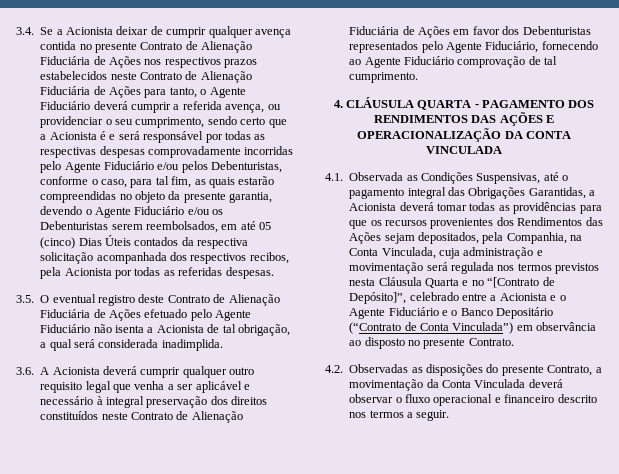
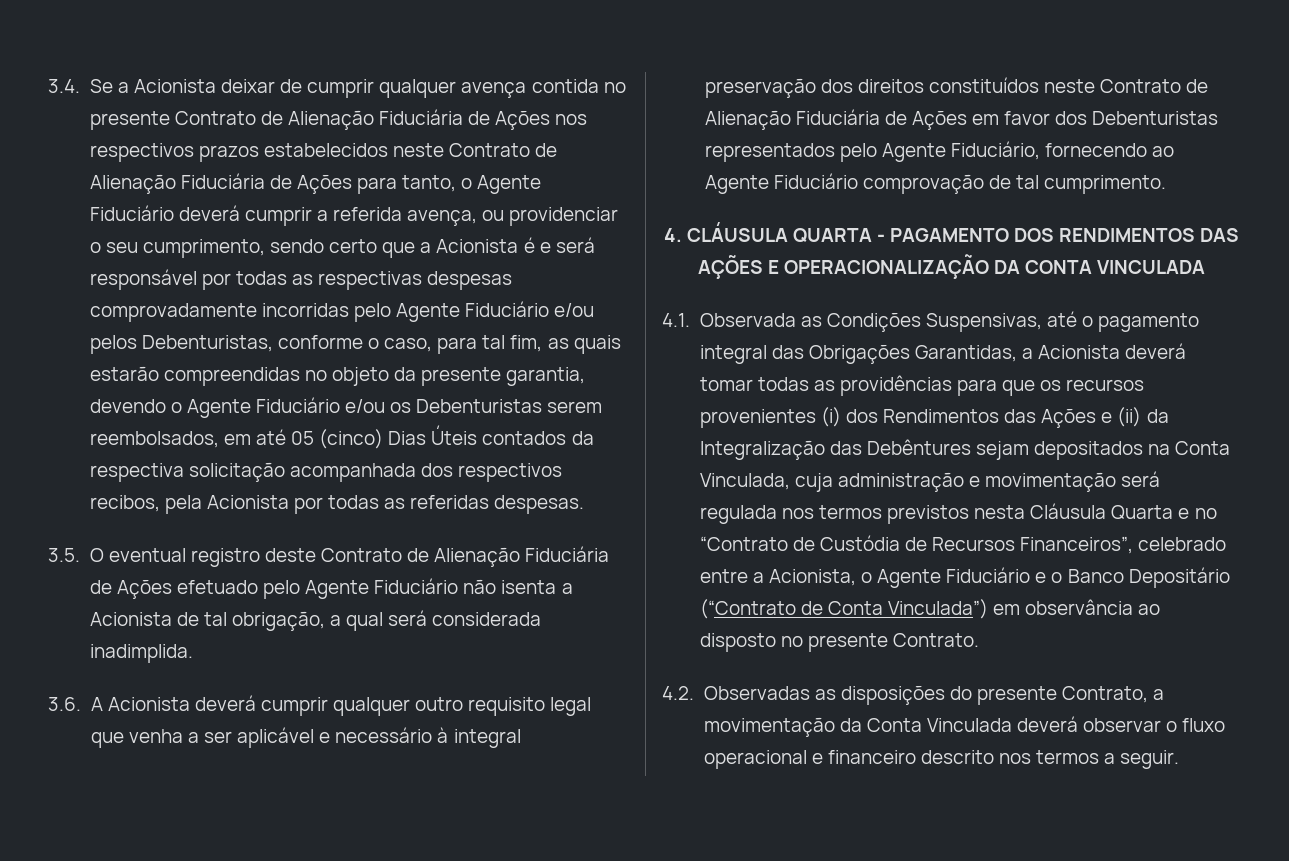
- 4.1. Observada as Condições Suspensivas, até o pagamento integral das Obrigações Garantidas, a Acionista deverá tomar todas as providências para que os recursos provenientes dos Rendimentos das Ações sejam depositados, pela Companhia, na Conta Vinculada, cuja administração e movimentação será regulada nos termos previstos nesta Cláusula Quarta e no “[Contrato de Depósito]”, celebrado entre a Acionista e o Agente Fiduciário e o Banco Depositário (“Contrato de Conta Vinculada”) em observância ao disposto no presente Contrato.
+ 4.1. Observada as Condições Suspensivas, até o pagamento integral das Obrigações Garantidas, a Acionista deverá tomar todas as providências para que os recursos provenientes (i) dos Rendimentos das Ações e (ii) da Integralização das Debêntures sejam depositados na Conta Vinculada, cuja administração e movimentação será regulada nos termos previstos nesta Cláusula Quarta e no “Contrato de Custódia de Recursos Financeiros”, celebrado entre a Acionista, o Agente Fiduciário e o Banco Depositário (“Contrato de Conta Vinculada”) em observância ao disposto no presente Contrato.

